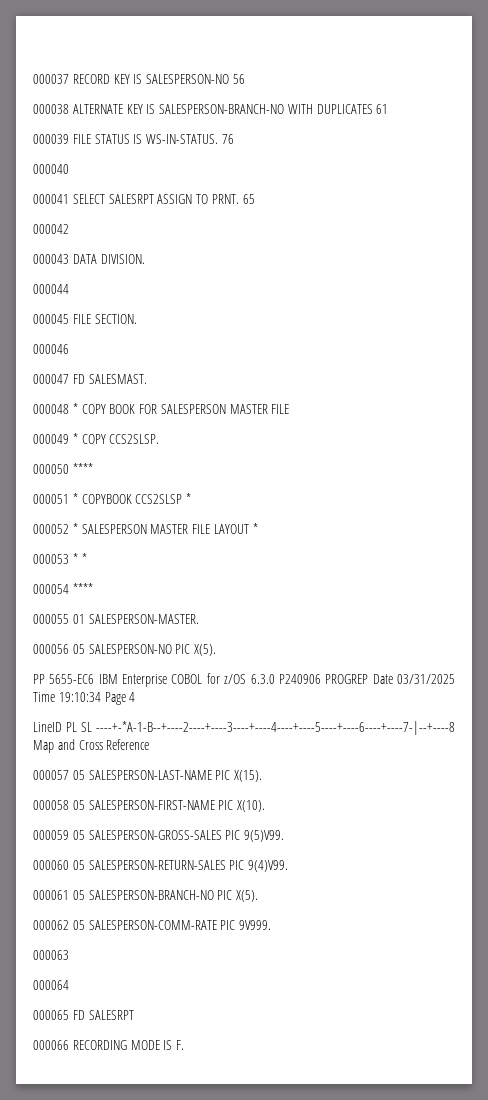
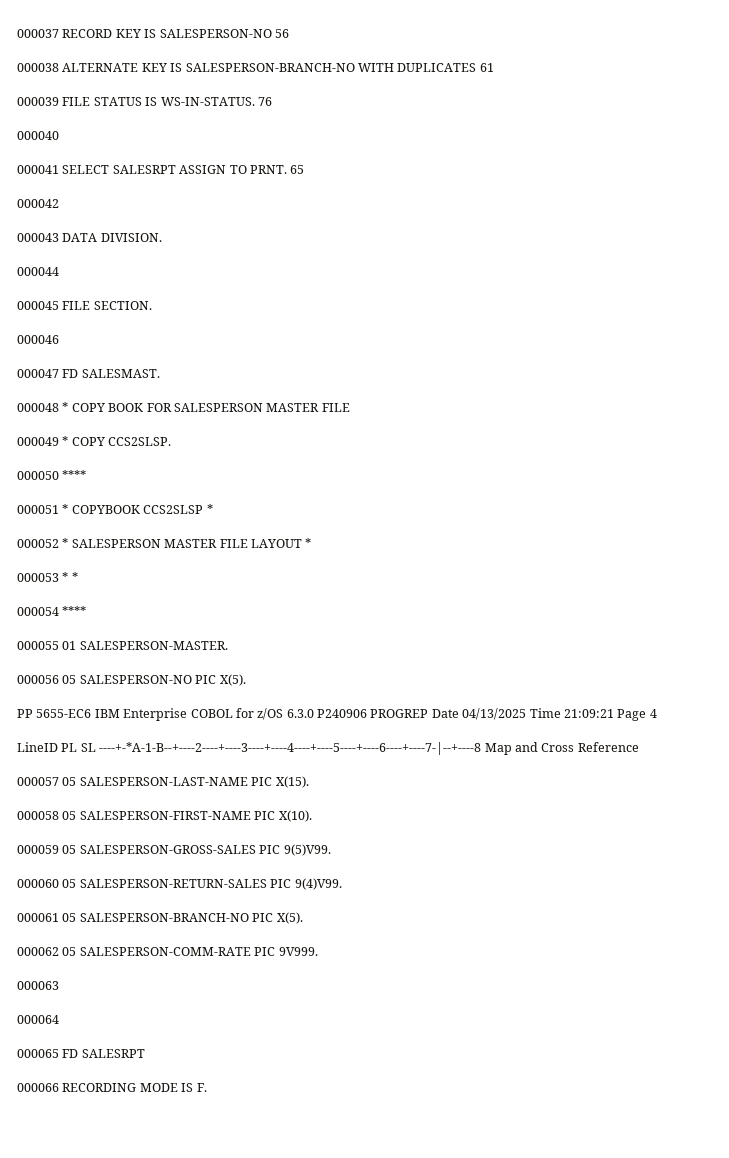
- PP 5655-EC6 IBM Enterprise COBOL for z/OS 6.3.0 P240906 PROGREP Date 03/31/2025 Time 19:10:34 Page 4
+ PP 5655-EC6 IBM Enterprise COBOL for z/OS 6.3.0 P240906 PROGREP Date 04/13/2025 Time 21:09:21 Page 4

